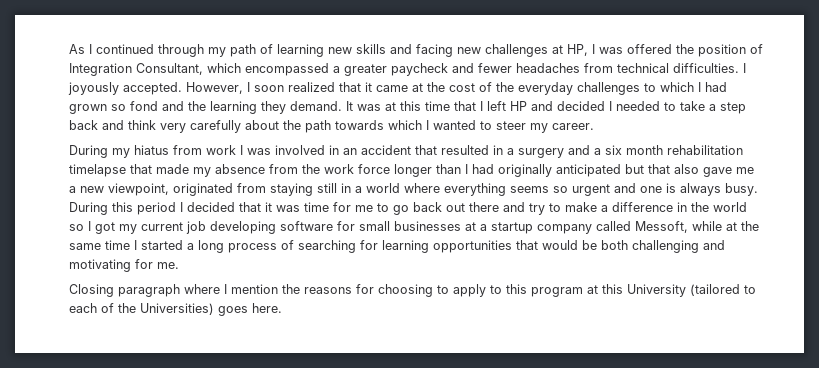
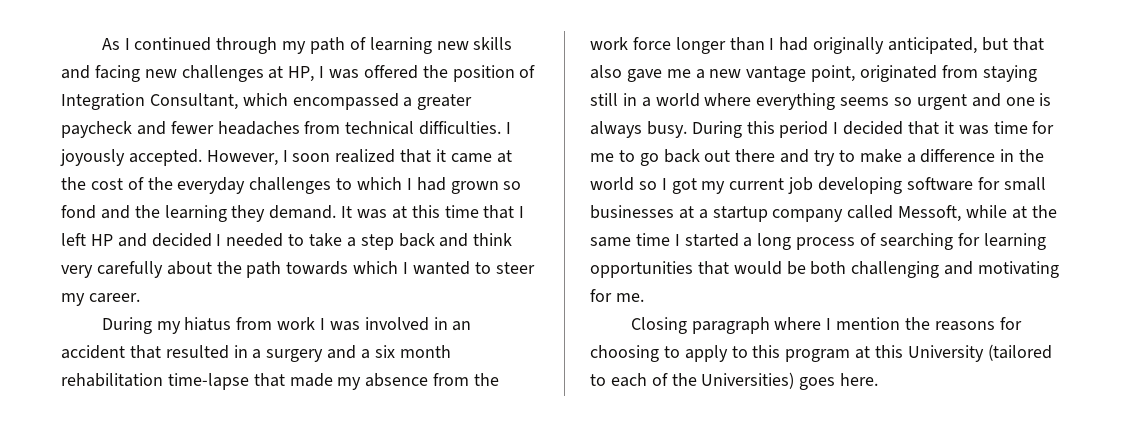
- During my hiatus from work I was involved in an accident that resulted in a surgery and a six month rehabilitation timelapse that made my absence from the work force longer than I had originally anticipated but that also gave me a new viewpoint, originated from staying still in a world where everything seems so urgent and one is always busy.
+ During my hiatus from work I was involved in an accident that resulted in a surgery and a six month rehabilitation time-lapse that made my absence from the work force longer than I had originally anticipated, but that also gave me a new vantage point, originated from staying still in a world where everything seems so urgent and one is always busy.

